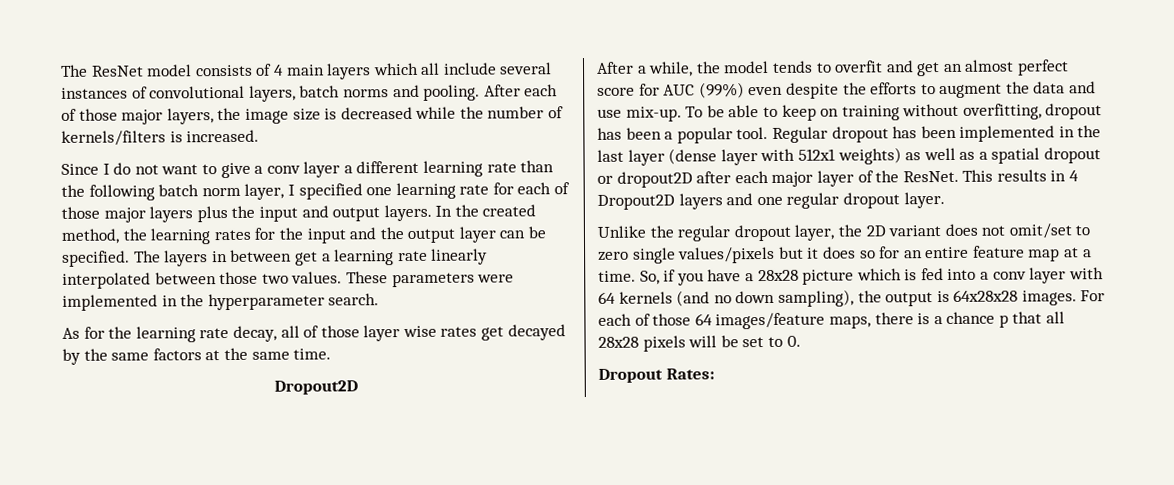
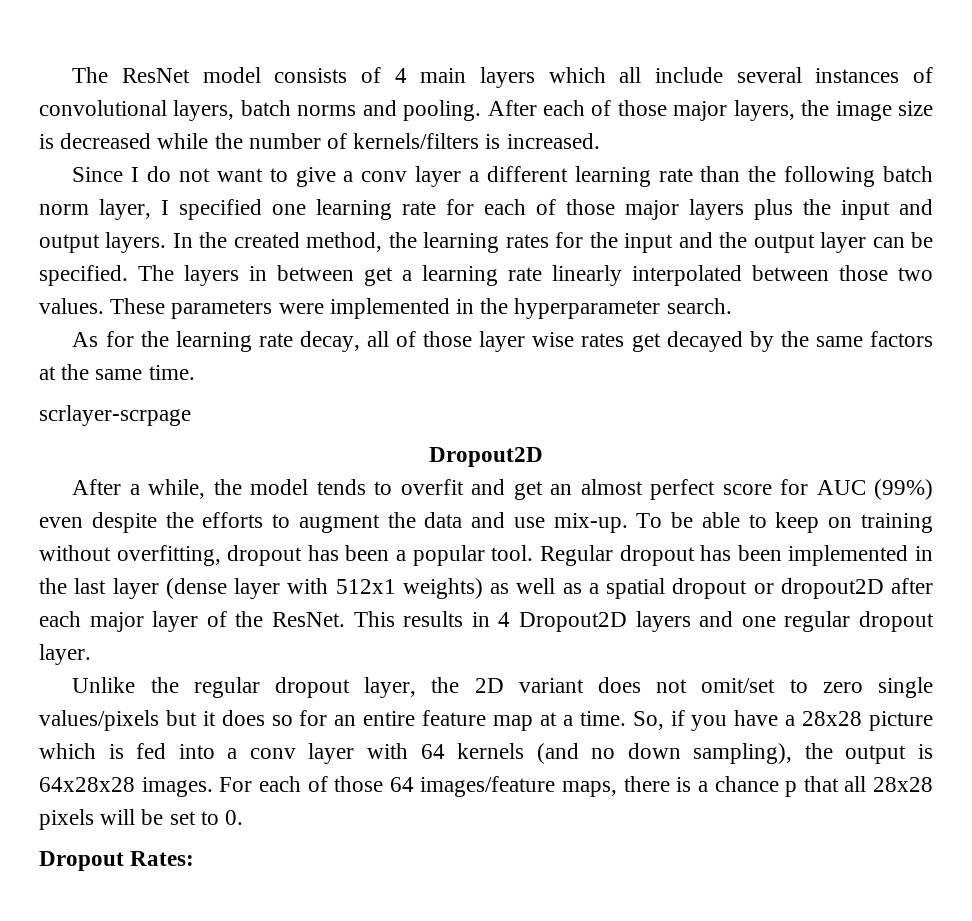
+ scrlayer-scrpage

